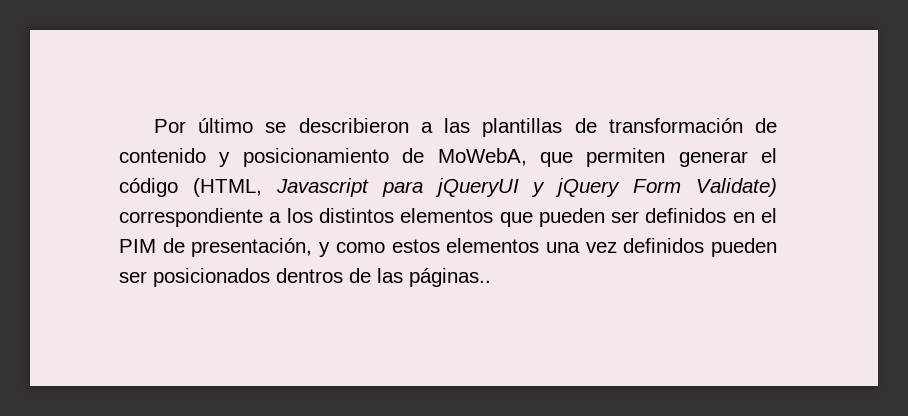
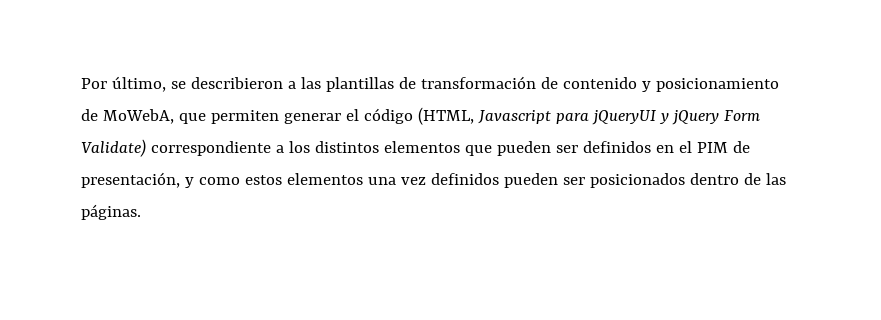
- Por último se describieron a las plantillas de transformación de contenido y posicionamiento de MoWebA, que permiten generar el código (HTML, Javascript para jQueryUI y jQuery Form Validate) correspondiente a los distintos elementos que pueden ser definidos en el PIM de presentación, y como estos elementos una vez definidos pueden ser posicionados dentros de las páginas..
+ Por último, se describieron a las plantillas de transformación de contenido y posicionamiento de MoWebA, que permiten generar el código (HTML, Javascript para jQueryUI y jQuery Form Validate) correspondiente a los distintos elementos que pueden ser definidos en el PIM de presentación, y como estos elementos una vez definidos pueden ser posicionados dentro de las páginas.

